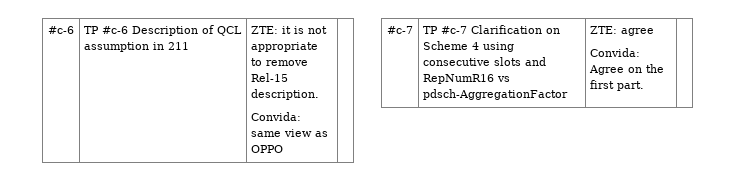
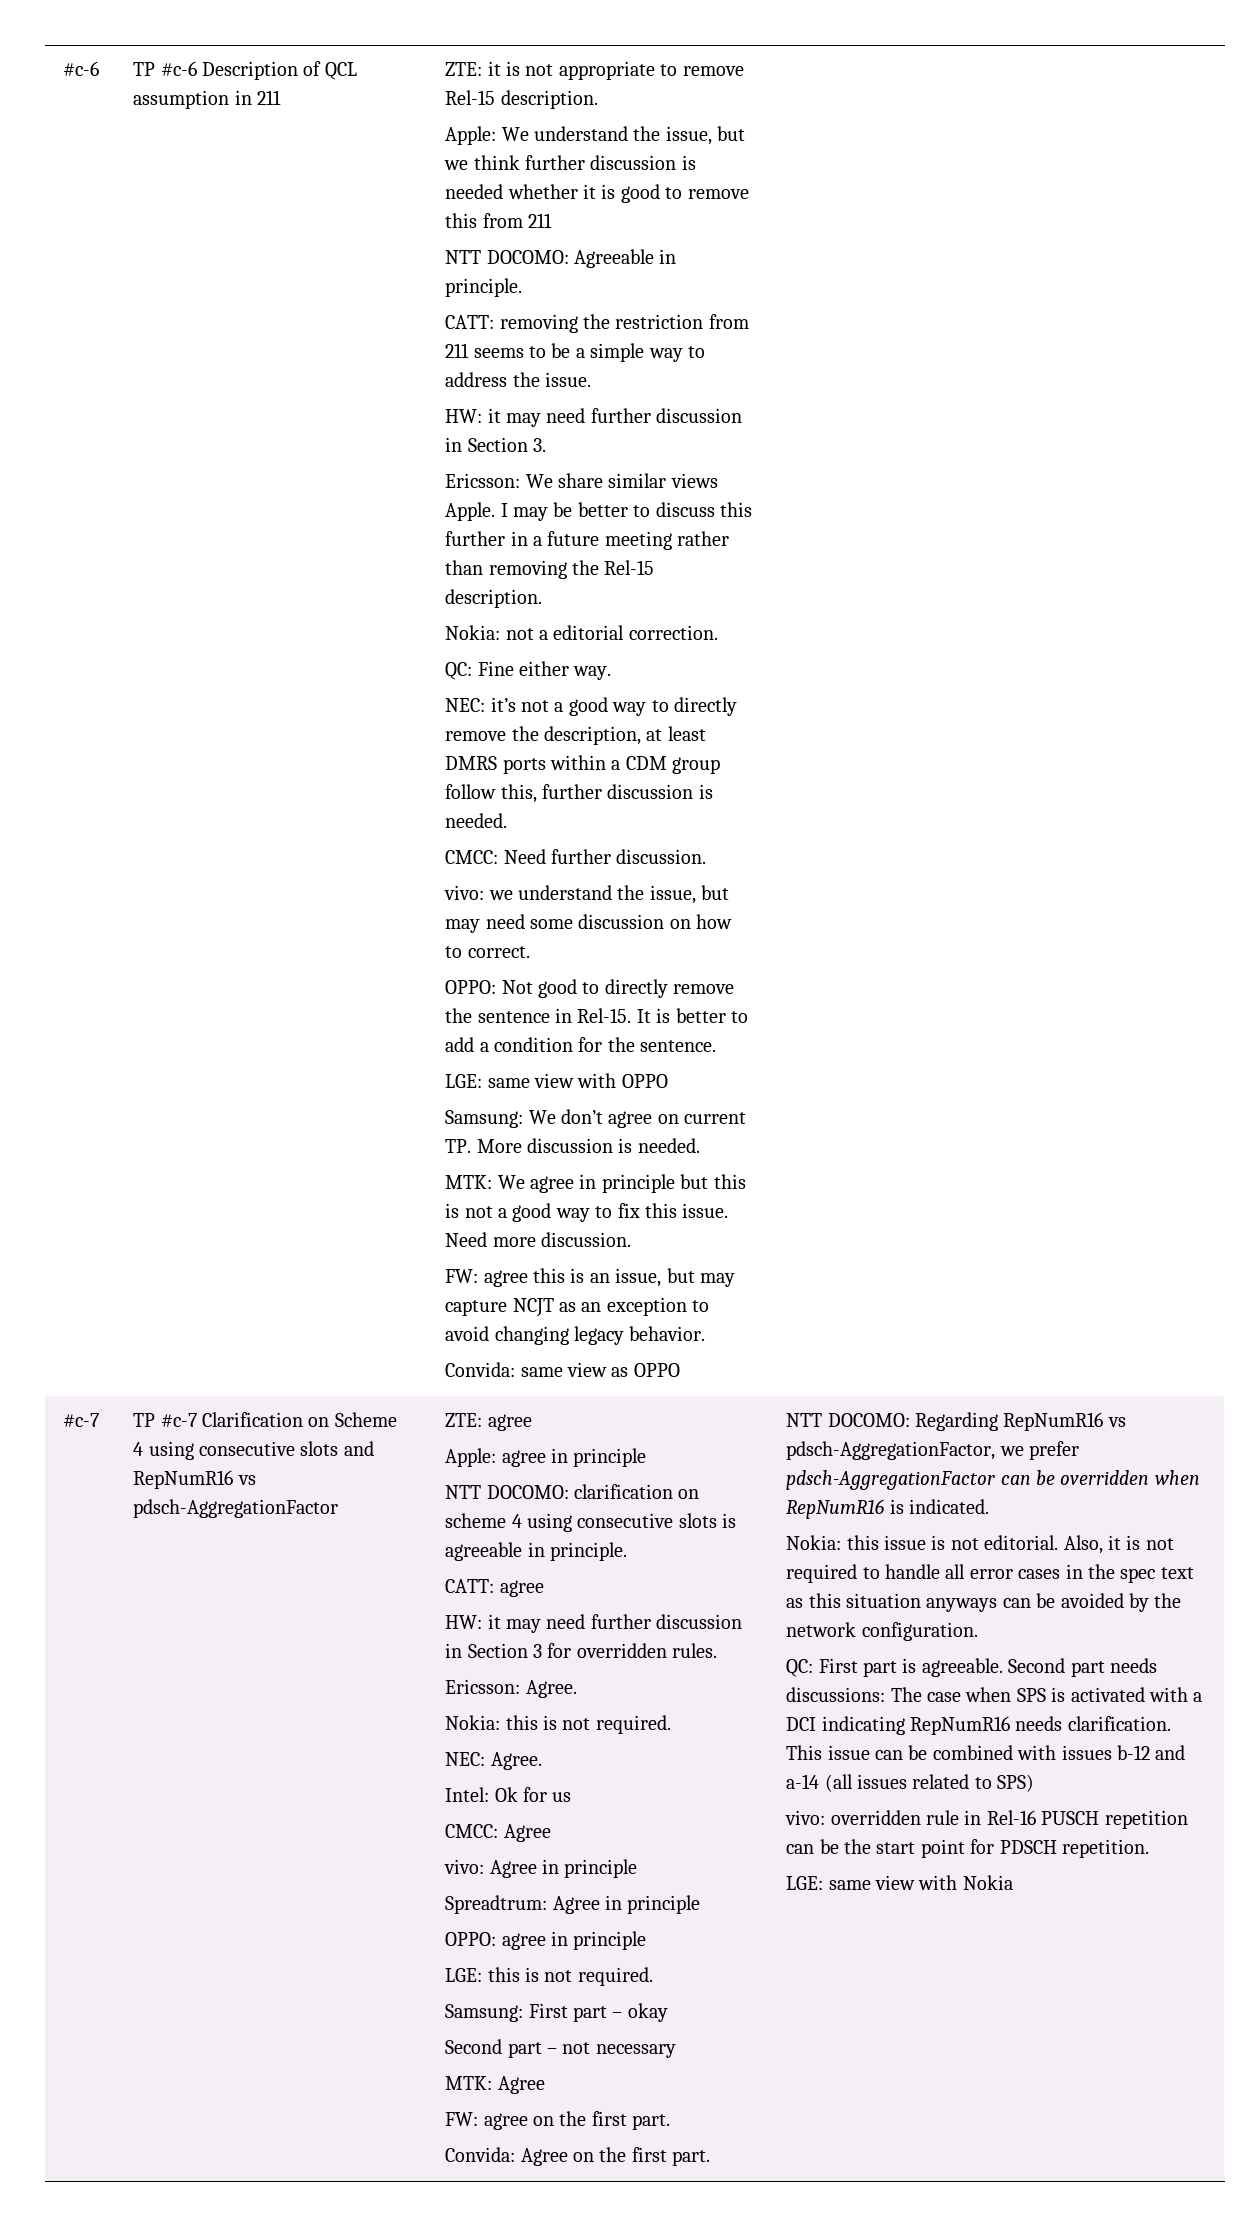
+ Apple: We understand the issue, but we think further discussion is needed whether it is good to remove this from 211
+ NTT DOCOMO: Agreeable in principle.
+ CATT: removing the restriction from 211 seems to be a simple way to address the issue.
+ HW: it may need further discussion in Section 3.
+ Ericsson: We share similar views Apple. I may be better to discuss this further in a future meeting rather than removing the Rel-15 description.
+ Nokia: not a editorial correction.
+ QC: Fine either way.
+ NEC: it’s not a good way to directly remove the description, at least DMRS ports within a CDM group follow this, further discussion is needed.
+ CMCC: Need further discussion.
+ vivo: we understand the issue, but may need some discussion on how to correct.
+ OPPO: Not good to directly remove the sentence in Rel-15. It is better to add a condition for the sentence.
+ LGE: same view with OPPO
+ Samsung: We don’t agree on current TP. More discussion is needed.
+ MTK: We agree in principle but this is not a good way to fix this issue. Need more discussion.
+ FW: agree this is an issue, but may capture NCJT as an exception to avoid changing legacy behavior.
+ Apple: agree in principle
+ NTT DOCOMO: clarification on scheme 4 using consecutive slots is agreeable in principle.
+ CATT: agree
+ HW: it may need further discussion in Section 3 for overridden rules.
+ Ericsson: Agree.
+ Nokia: this is not required.
+ NEC: Agree.
+ Intel: Ok for us
+ CMCC: Agree
+ vivo: Agree in principle
+ Spreadtrum: Agree in principle
+ OPPO: agree in principle
+ LGE: this is not required.
+ Samsung: First part – okay
+ Second part – not necessary
+ MTK: Agree
+ FW: agree on the first part.
+ NTT DOCOMO: Regarding RepNumR16 vs pdsch-AggregationFactor, we prefer pdsch-AggregationFactor can be overridden when RepNumR16 is indicated.
+ Nokia: this issue is not editorial. Also, it is not required to handle all error cases in the spec text as this situation anyways can be avoided by the network configuration.
+ QC: First part is agreeable. Second part needs discussions: The case when SPS is activated with a DCI indicating RepNumR16 needs clarification. This issue can be combined with issues b-12 and a-14 (all issues related to SPS)
+ vivo: overridden rule in Rel-16 PUSCH repetition can be the start point for PDSCH repetition.
+ LGE: same view with Nokia

